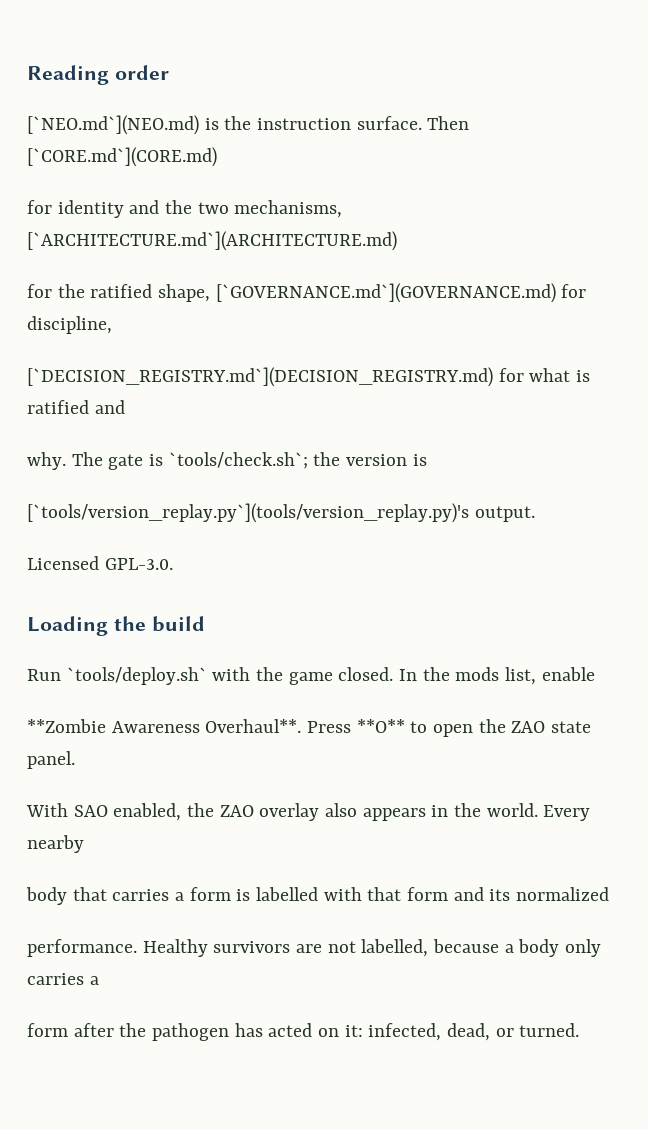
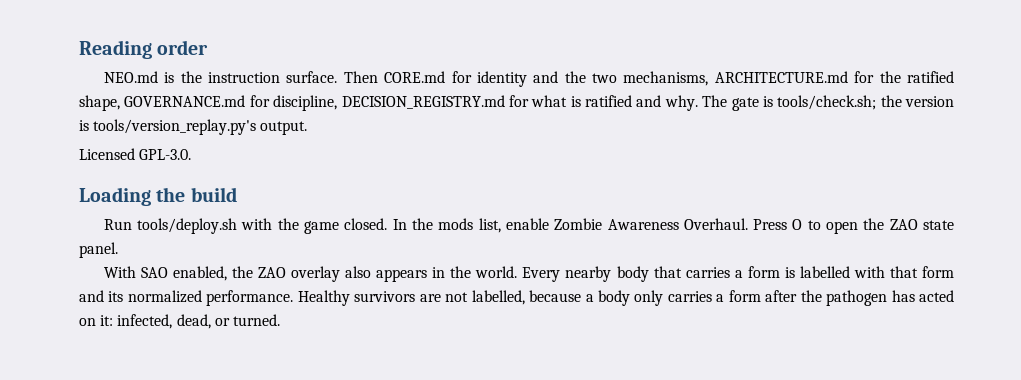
- [`NEO.md`](NEO.md) is the instruction surface.
+ NEO.md is the instruction surface.
- Then [`CORE.md`](CORE.md)
- for identity and the two mechanisms, [`ARCHITECTURE.md`](ARCHITECTURE.md)
- for the ratified shape, [`GOVERNANCE.md`](GOVERNANCE.md) for discipline,
- [`DECISION_REGISTRY.md`](DECISION_REGISTRY.md) for what is ratified and
- why.
+ Then CORE.md for identity and the two mechanisms, ARCHITECTURE.md for the ratified shape, GOVERNANCE.md for discipline, DECISION_REGISTRY.md for what is ratified and why.
- The gate is `tools/check.sh`; the version is
- [`tools/version_replay.py`](tools/version_replay.py)'s output.
+ The gate is tools/check.sh; the version is tools/version_replay.py's output.
- Run `tools/deploy.sh` with the game closed.
+ Run tools/deploy.sh with the game closed.
- In the mods list, enable
- **Zombie Awareness Overhaul**. Press **O** to open the ZAO state panel.
+ In the mods list, enable Zombie Awareness Overhaul. Press O to open the ZAO state panel.
- Every nearby
- body that carries a form is labelled with that form and its normalized
- performance.
+ Every nearby body that carries a form is labelled with that form and its normalized performance.
- Healthy survivors are not labelled, because a body only carries a
- form after the pathogen has acted on it: infected, dead, or turned.
+ Healthy survivors are not labelled, because a body only carries a form after the pathogen has acted on it: infected, dead, or turned.

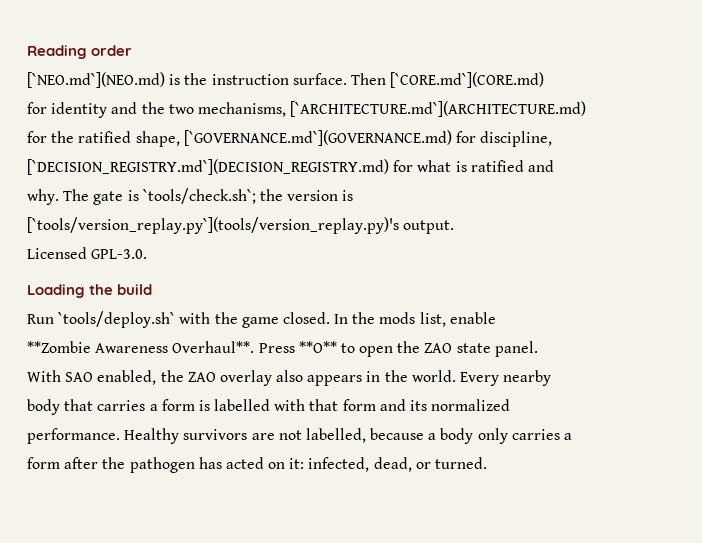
- NEO.md is the instruction surface.
+ [`NEO.md`](NEO.md) is the instruction surface.
- Then CORE.md for identity and the two mechanisms, ARCHITECTURE.md for the ratified shape, GOVERNANCE.md for discipline, DECISION_REGISTRY.md for what is ratified and why.
+ Then [`CORE.md`](CORE.md)
+ for identity and the two mechanisms, [`ARCHITECTURE.md`](ARCHITECTURE.md)
+ for the ratified shape, [`GOVERNANCE.md`](GOVERNANCE.md) for discipline,
+ [`DECISION_REGISTRY.md`](DECISION_REGISTRY.md) for what is ratified and
+ why.
- The gate is tools/check.sh; the version is tools/version_replay.py's output.
+ The gate is `tools/check.sh`; the version is
+ [`tools/version_replay.py`](tools/version_replay.py)'s output.
- Run tools/deploy.sh with the game closed.
+ Run `tools/deploy.sh` with the game closed.
- In the mods list, enable Zombie Awareness Overhaul. Press O to open the ZAO state panel.
+ In the mods list, enable
+ **Zombie Awareness Overhaul**. Press **O** to open the ZAO state panel.
- Every nearby body that carries a form is labelled with that form and its normalized performance.
+ Every nearby
+ body that carries a form is labelled with that form and its normalized
+ performance.
- Healthy survivors are not labelled, because a body only carries a form after the pathogen has acted on it: infected, dead, or turned.
+ Healthy survivors are not labelled, because a body only carries a
+ form after the pathogen has acted on it: infected, dead, or turned.

